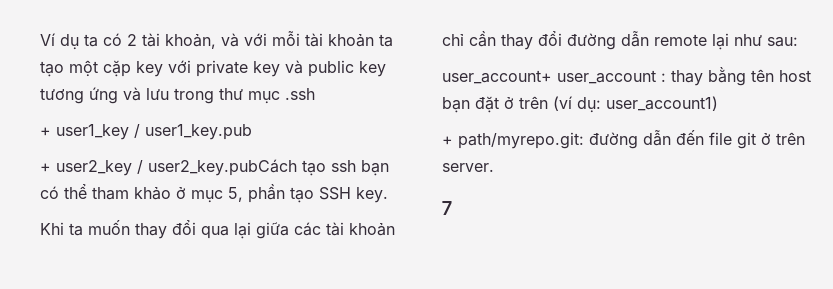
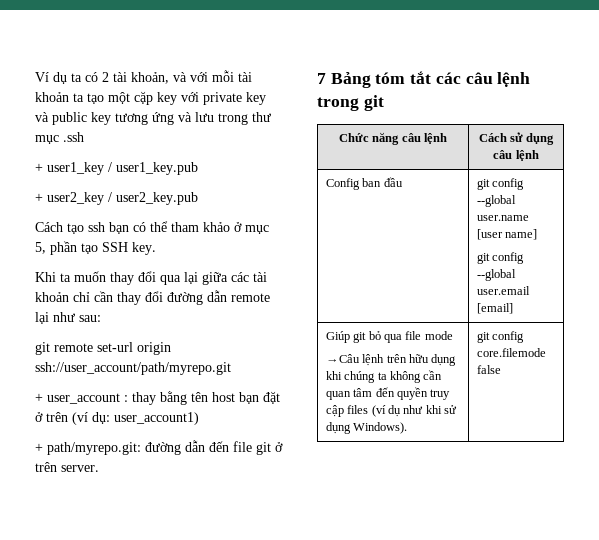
- + user2_key / user2_key.pubCách tạo ssh bạn có thể tham khảo ở mục 5, phần tạo SSH key.
+ + user2_key / user2_key.pub
+ Cách tạo ssh bạn có thể tham khảo ở mục 5, phần tạo SSH key.
- user_account+ user_account : thay bằng tên host bạn đặt ở trên (ví dụ: user_account1)
+ git remote set-url origin ssh://user_account/path/myrepo.git
+ + user_account : thay bằng tên host bạn đặt ở trên (ví dụ: user_account1)
- 7
+ 7 Bảng tóm tắt các câu lệnh trong git
+ Chức năng câu lệnh | Cách sử dụng câu lệnh
+ Config ban đầu | git config --global user.name [user name]
+ git config --global user.email [email]
+ Giúp git bỏ qua file mode
+ →Câu lệnh trên hữu dụng khi chúng ta không cần quan tâm đến quyền truy cập files (ví dụ như khi sử dụng Windows). | git config core.filemode false

